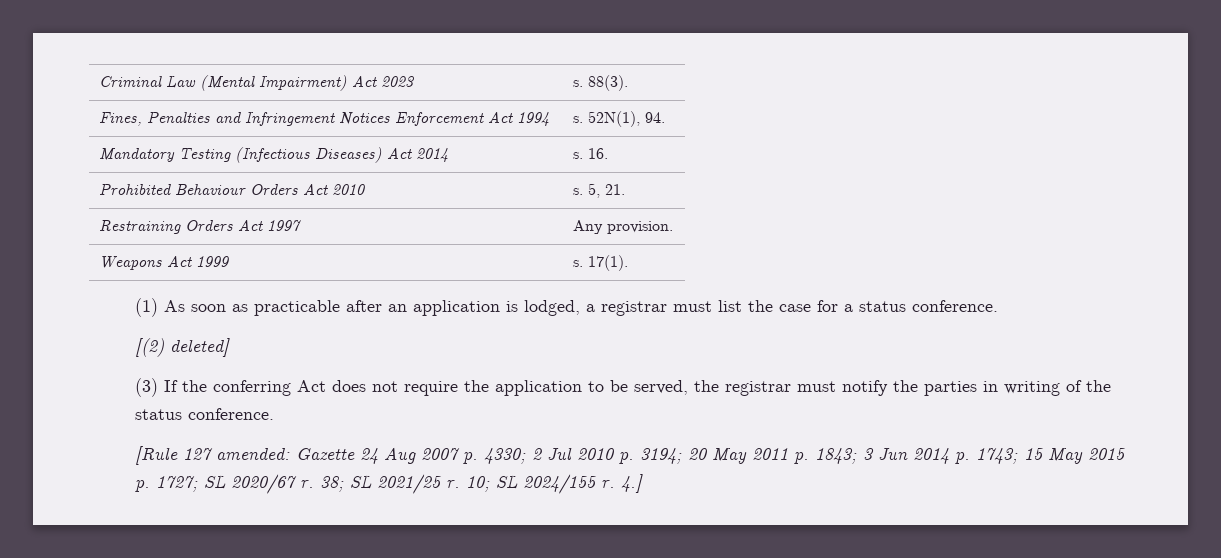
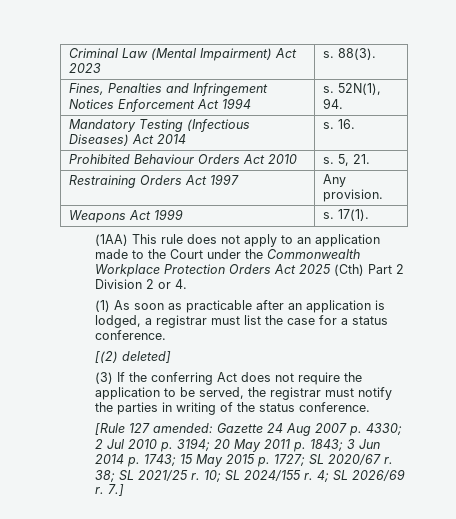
+ (1AA) This rule does not apply to an application made to the Court under the Commonwealth Workplace Protection Orders Act 2025 (Cth) Part 2 Division 2 or 4.
- 4.]
+ 4; SL 2026/69 r. 7.]

